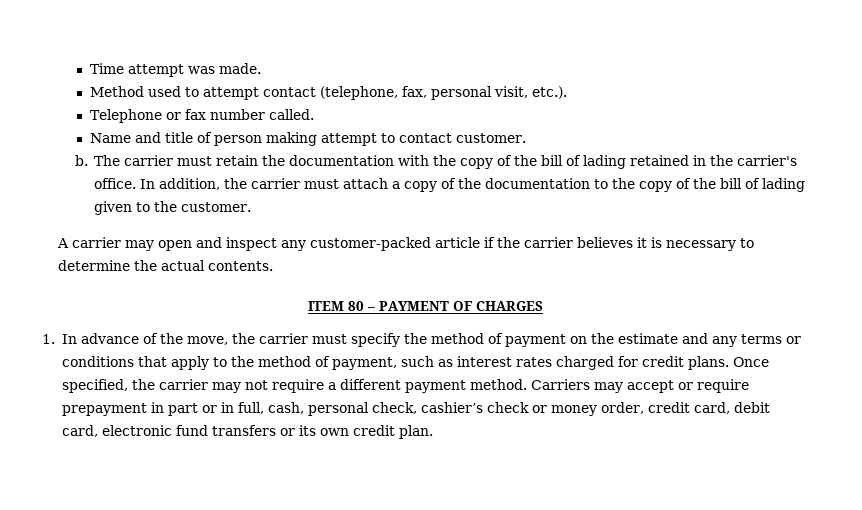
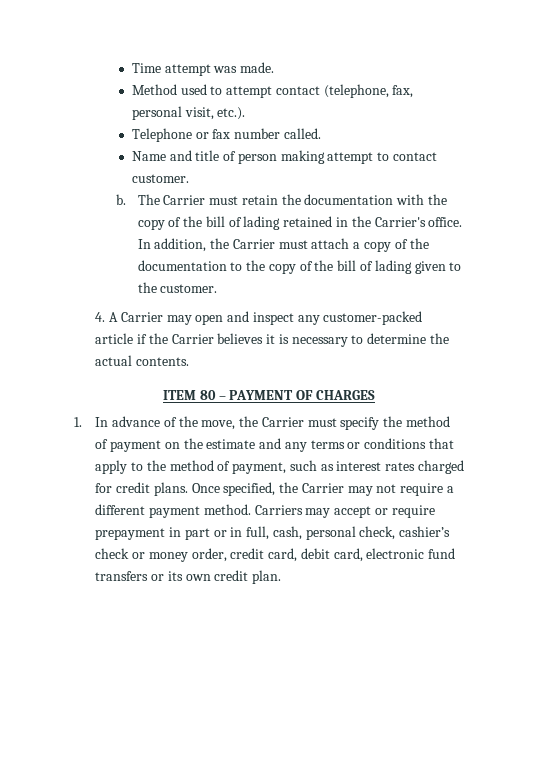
- The carrier must retain the documentation with the copy of the bill of lading retained in the carrier's office.
+ The Carrier must retain the documentation with the copy of the bill of lading retained in the Carrier's office.
- In addition, the carrier must attach a copy of the documentation to the copy of the bill of lading given to the customer.
+ In addition, the Carrier must attach a copy of the documentation to the copy of the bill of lading given to the customer.
- A carrier may open and inspect any customer-packed article if the carrier believes it is necessary to determine the actual contents.
+ 4. A Carrier may open and inspect any customer-packed article if the Carrier believes it is necessary to determine the actual contents.
- 1. In advance of the move, the carrier must specify the method of payment on the estimate and any terms or conditions that apply to the method of payment, such as interest rates charged for credit plans.
+ 1. In advance of the move, the Carrier must specify the method of payment on the estimate and any terms or conditions that apply to the method of payment, such as interest rates charged for credit plans.
- Once specified, the carrier may not require a different payment method.
+ Once specified, the Carrier may not require a different payment method.

